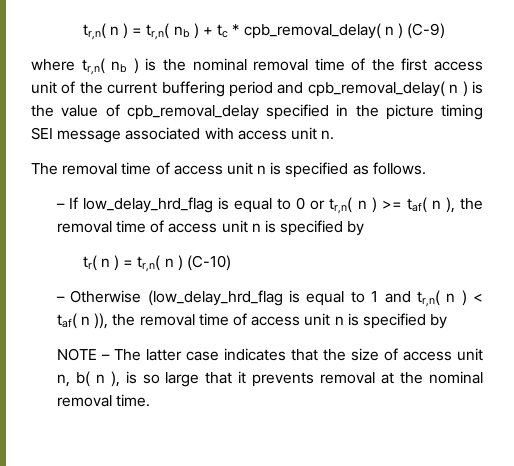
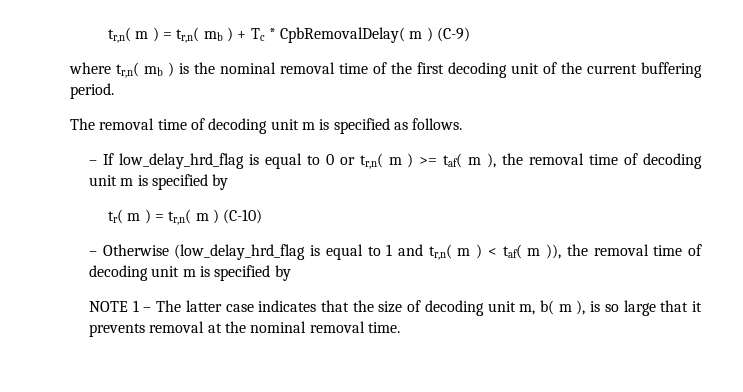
- tr,n( n ) = tr,n( nb ) + tc * cpb_removal_delay( n ) (C-9)
+ tr,n( m ) = tr,n( mb ) + Tc * CpbRemovalDelay( m ) (C-9)
- where tr,n( nb ) is the nominal removal time of the first access unit of the current buffering period and cpb_removal_delay( n ) is the value of cpb_removal_delay specified in the picture timing SEI message associated with access unit n.
+ where tr,n( mb ) is the nominal removal time of the first decoding unit of the current buffering period.
- The removal time of access unit n is specified as follows.
+ The removal time of decoding unit m is specified as follows.
- – If low_delay_hrd_flag is equal to 0 or tr,n( n ) >= taf( n ), the removal time of access unit n is specified by
+ – If low_delay_hrd_flag is equal to 0 or tr,n( m ) >= taf( m ), the removal time of decoding unit m is specified by
- tr( n ) = tr,n( n ) (C-10)
+ tr( m ) = tr,n( m ) (C-10)
- – Otherwise (low_delay_hrd_flag is equal to 1 and tr,n( n ) < taf( n )), the removal time of access unit n is specified by
+ – Otherwise (low_delay_hrd_flag is equal to 1 and tr,n( m ) < taf( m )), the removal time of decoding unit m is specified by
- NOTE – The latter case indicates that the size of access unit n, b( n ), is so large that it prevents removal at the nominal removal time.
+ NOTE 1 – The latter case indicates that the size of decoding unit m, b( m ), is so large that it prevents removal at the nominal removal time.

